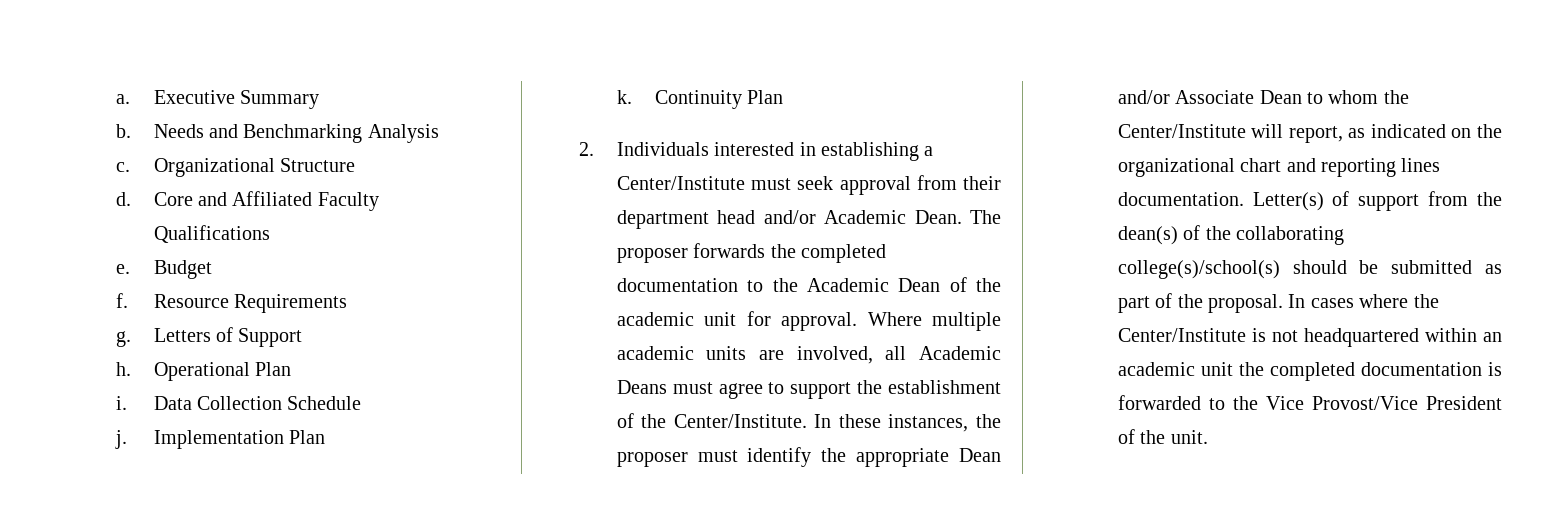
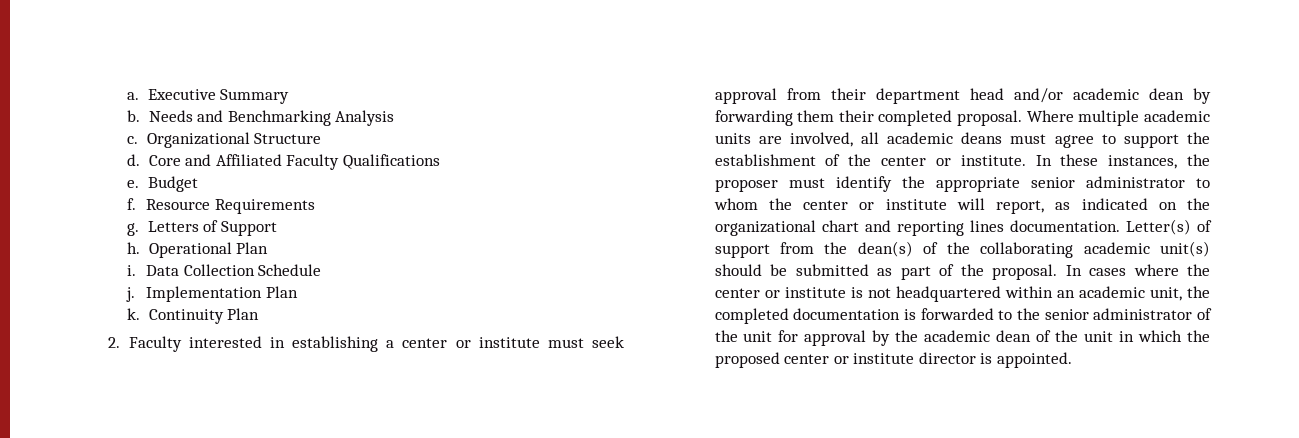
- 2. Individuals interested in establishing a Center/Institute must seek approval from their department head and/or Academic Dean. The proposer forwards the completed documentation to the Academic Dean of the academic unit for approval.
+ 2. Faculty interested in establishing a center or institute must seek approval from their department head and/or academic dean by forwarding them their completed proposal.
- Where multiple academic units are involved, all Academic Deans must agree to support the establishment of the Center/Institute.
+ Where multiple academic units are involved, all academic deans must agree to support the establishment of the center or institute.
- In these instances, the proposer must identify the appropriate Dean and/or Associate Dean to whom the Center/Institute will report, as indicated on the organizational chart and reporting lines documentation.
+ In these instances, the proposer must identify the appropriate senior administrator to whom the center or institute will report, as indicated on the organizational chart and reporting lines documentation.
- Letter(s) of support from the dean(s) of the collaborating college(s)/school(s) should be submitted as part of the proposal.
+ Letter(s) of support from the dean(s) of the collaborating academic unit(s) should be submitted as part of the proposal.
- In cases where the Center/Institute is not headquartered within an academic unit the completed documentation is forwarded to the Vice Provost/Vice President of the unit.
+ In cases where the center or institute is not headquartered within an academic unit, the completed documentation is forwarded to the senior administrator of the unit for approval by the academic dean of the unit in which the proposed center or institute director is appointed.

